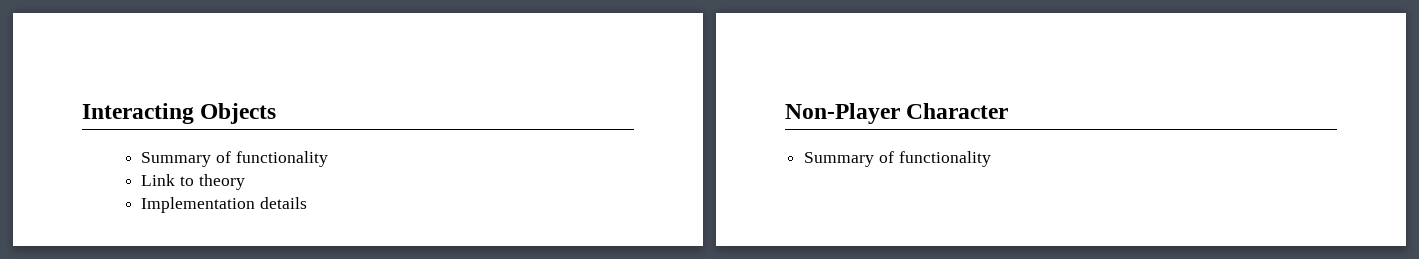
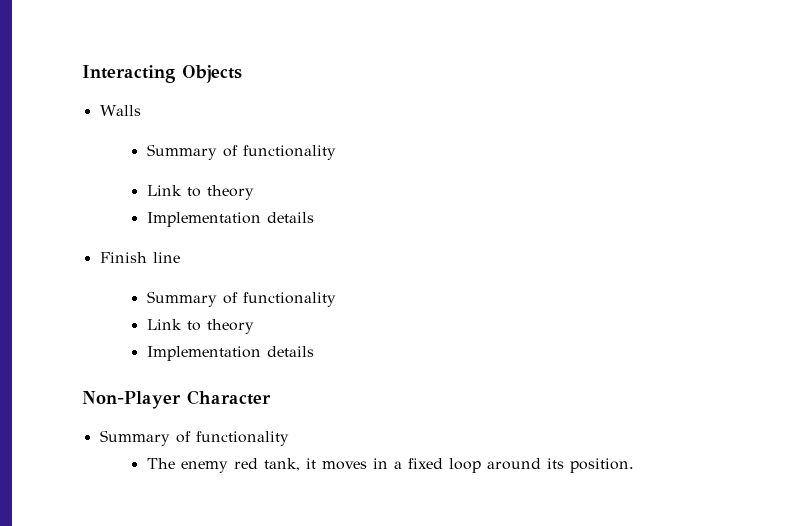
+ Walls
+ Summary of functionality
+ Link to theory
+ Implementation details
+ Finish line
+ The enemy red tank, it moves in a fixed loop around its position.

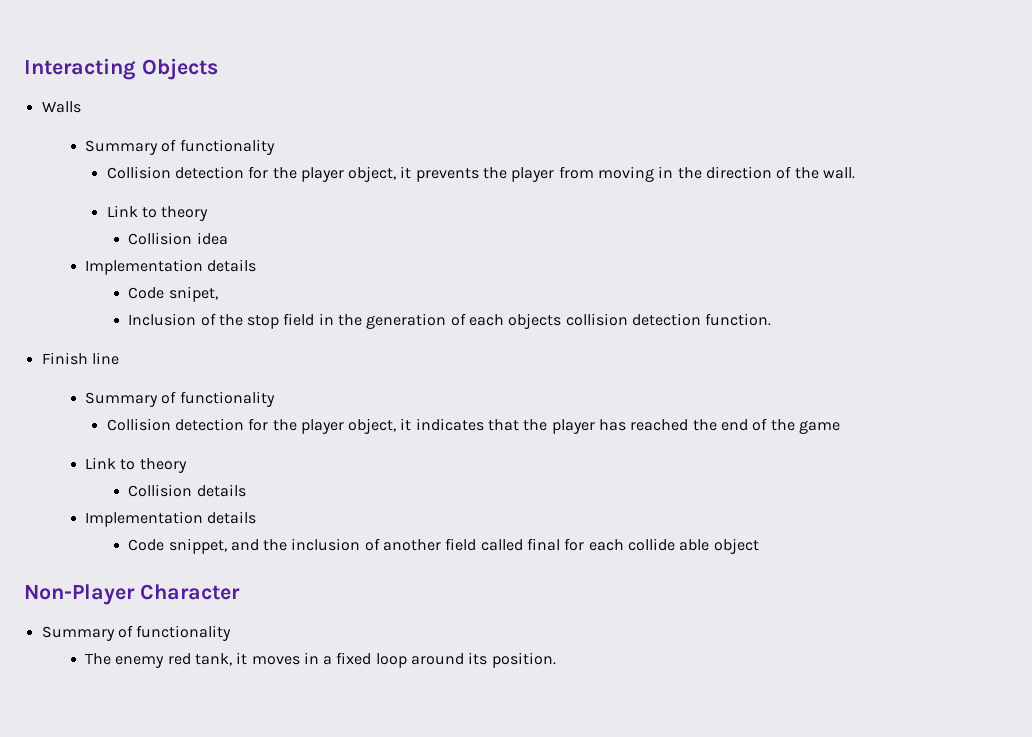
  Walls
  Summary of functionality
+ Collision detection for the player object, it prevents the player from moving in the direction of the wall.
  Link to theory
+ Collision idea
  Implementation details
+ Code snipet,
+ Inclusion of the stop field in the generation of each objects collision detection function.
  Finish line
  Summary of functionality
+ Collision detection for the player object, it indicates that the player has reached the end of the game
  Link to theory
+ Collision details
  Implementation details
+ Code snippet, and the inclusion of another field called final for each collide able object

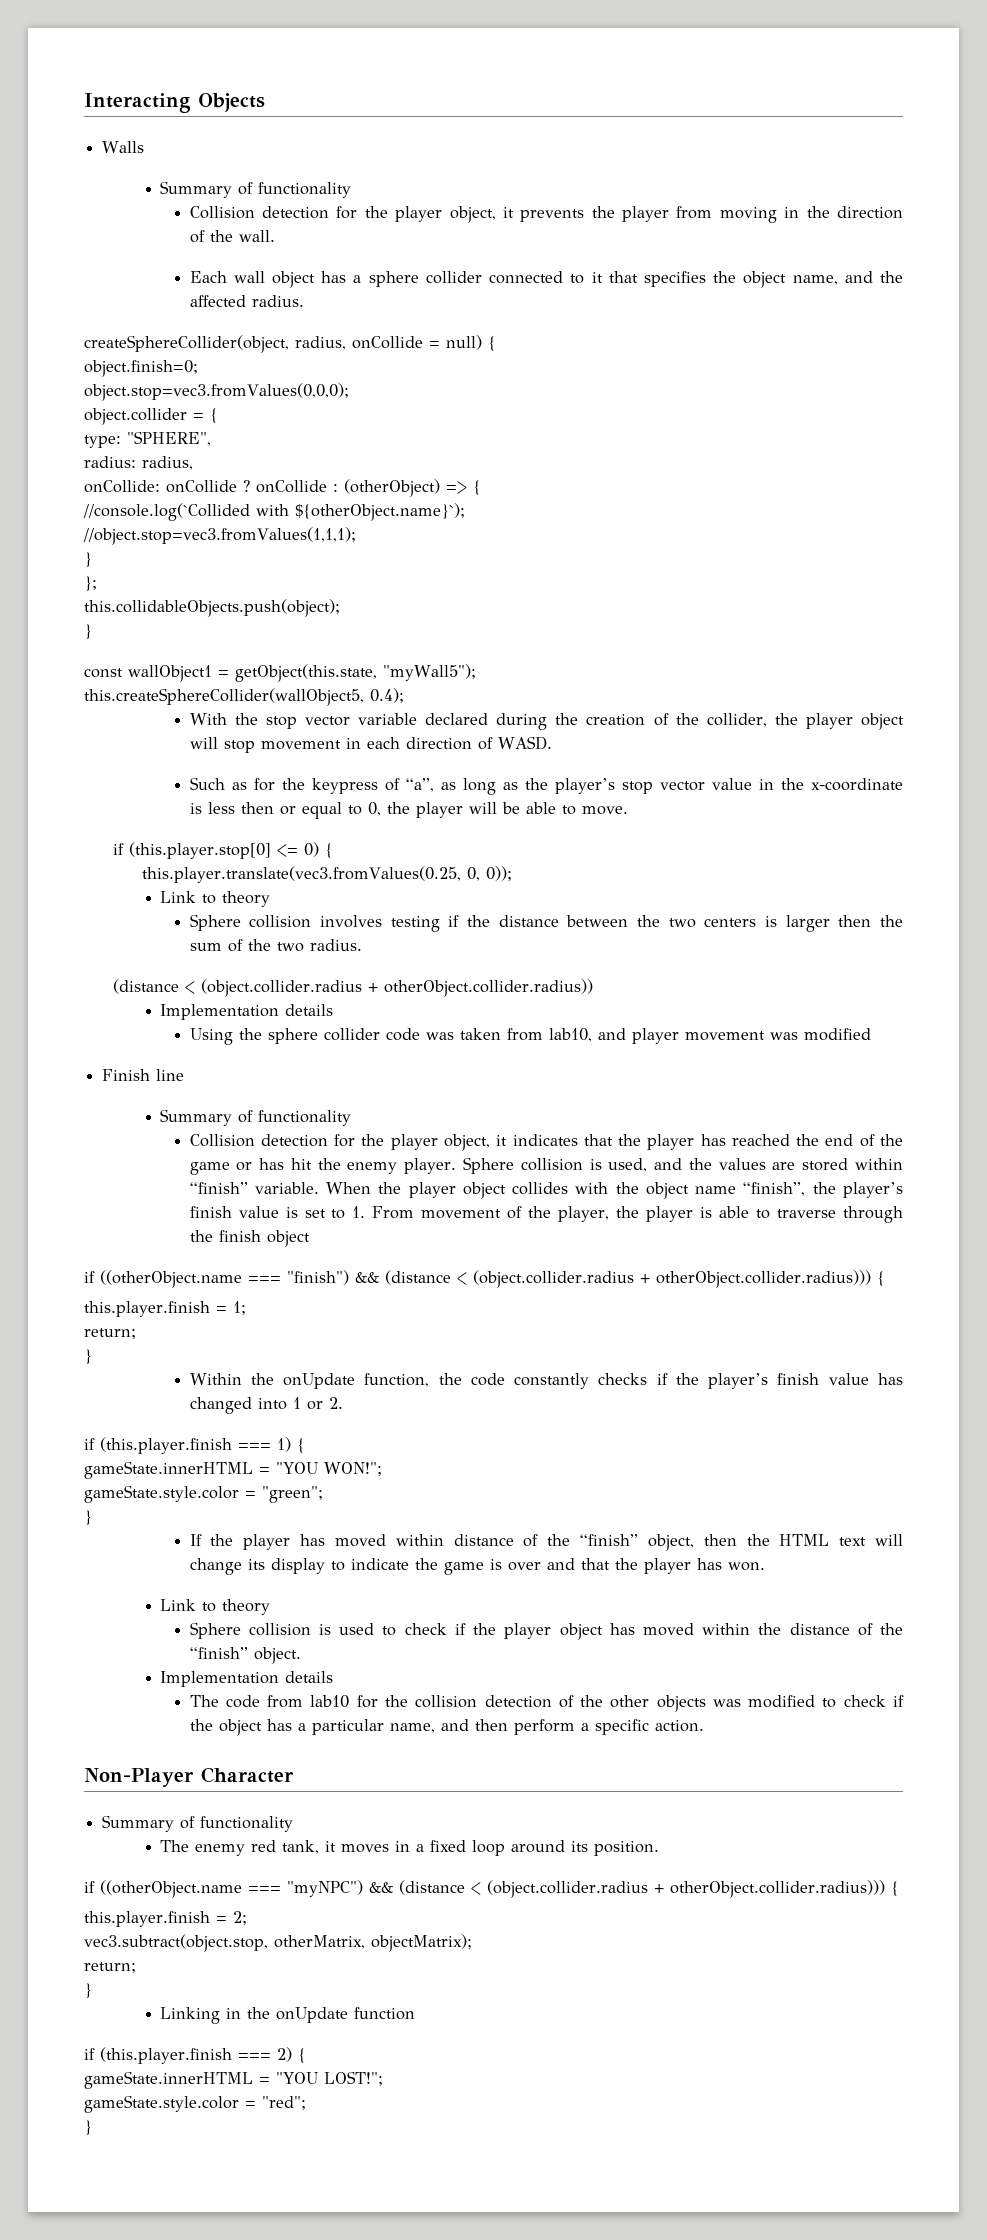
  Collision detection for the player object, it prevents the player from moving in the direction of the wall.
+ Each wall object has a sphere collider connected to it that specifies the object name, and the affected radius.
+ createSphereCollider(object, radius, onCollide = null) {
+ object.finish=0;
+ object.stop=vec3.fromValues(0,0,0);
+ object.collider = {
+ type: "SPHERE",
+ radius: radius,
+ onCollide: onCollide ? onCollide : (otherObject) => {
+ //console.log(`Collided with ${otherObject.name}`);
+ //object.stop=vec3.fromValues(1,1,1);
+ }
+ };
+ this.collidableObjects.push(object);
+ }
+ const wallObject1 = getObject(this.state, "myWall5");
+ this.createSphereCollider(wallObject5, 0.4);
+ With the stop vector variable declared during the creation of the collider, the player object will stop movement in each direction of WASD.
+ Such as for the keypress of “a”, as long as the player’s stop vector value in the x-coordinate is less then or equal to 0, the player will be able to move.
+ if (this.player.stop[0] <= 0) {
+ this.player.translate(vec3.fromValues(0.25, 0, 0));
  Link to theory
- Collision idea
+ Sphere collision involves testing if the distance between the two centers is larger then the sum of the two radius.
+ (distance < (object.collider.radius + otherObject.collider.radius))
  Implementation details
- Code snipet,
- Inclusion of the stop field in the generation of each objects collision detection function.
+ Using the sphere collider code was taken from lab10, and player movement was modified
- Collision detection for the player object, it indicates that the player has reached the end of the game
+ Collision detection for the player object, it indicates that the player has reached the end of the game or has hit the enemy player. Sphere collision is used, and the values are stored within “finish” variable. When the player object collides with the object name “finish”, the player’s finish value is set to 1. From movement of the player, the player is able to traverse through the finish object
+ if ((otherObject.name === "finish") && (distance < (object.collider.radius + otherObject.collider.radius))) {
+ this.player.finish = 1;
+ return;
+ }
+ Within the onUpdate function, the code constantly checks if the player’s finish value has changed into 1 or 2.
+ if (this.player.finish === 1) {
+ gameState.innerHTML = "YOU WON!";
+ gameState.style.color = "green";
+ }
+ If the player has moved within distance of the “finish” object, then the HTML text will change its display to indicate the game is over and that the player has won.
  Link to theory
- Collision details
+ Sphere collision is used to check if the player object has moved within the distance of the “finish” object.
  Implementation details
- Code snippet, and the inclusion of another field called final for each collide able object
+ The code from lab10 for the collision detection of the other objects was modified to check if the object has a particular name, and then perform a specific action.
+ if ((otherObject.name === "myNPC") && (distance < (object.collider.radius + otherObject.collider.radius))) {
+ this.player.finish = 2;
+ vec3.subtract(object.stop, otherMatrix, objectMatrix);
+ return;
+ }
+ Linking in the onUpdate function
+ if (this.player.finish === 2) {
+ gameState.innerHTML = "YOU LOST!";
+ gameState.style.color = "red";
+ }

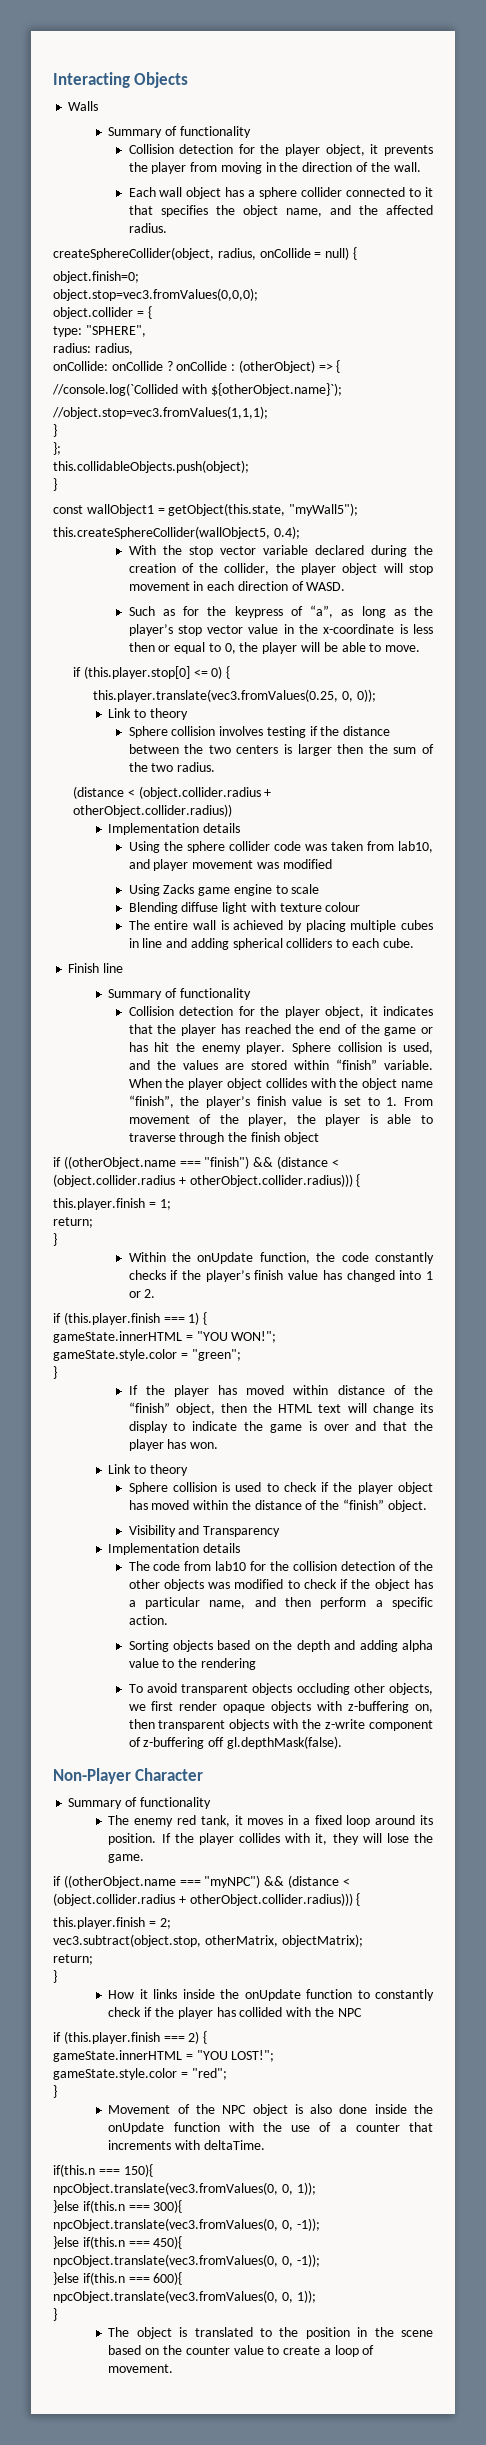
+ Using Zacks game engine to scale
+ Blending diffuse light with texture colour
+ The entire wall is achieved by placing multiple cubes in line and adding spherical colliders to each cube.
+ Visibility and Transparency
+ Sorting objects based on the depth and adding alpha value to the rendering
+ To avoid transparent objects occluding other objects, we first render opaque objects with z-buffering on, then transparent objects with the z-write component of z-buffering off gl.depthMask(false).
+ If the player collides with it, they will lose the game.
- Linking in the onUpdate function
+ How it links inside the onUpdate function to constantly check if the player has collided with the NPC
+ Movement of the NPC object is also done inside the onUpdate function with the use of a counter that increments with deltaTime.
+ if(this.n === 150){
+ npcObject.translate(vec3.fromValues(0, 0, 1));
+ }else if(this.n === 300){
+ npcObject.translate(vec3.fromValues(0, 0, -1));
+ }else if(this.n === 450){
+ npcObject.translate(vec3.fromValues(0, 0, -1));
+ }else if(this.n === 600){
+ npcObject.translate(vec3.fromValues(0, 0, 1));
+ }
+ The object is translated to the position in the scene based on the counter value to create a loop of movement.

